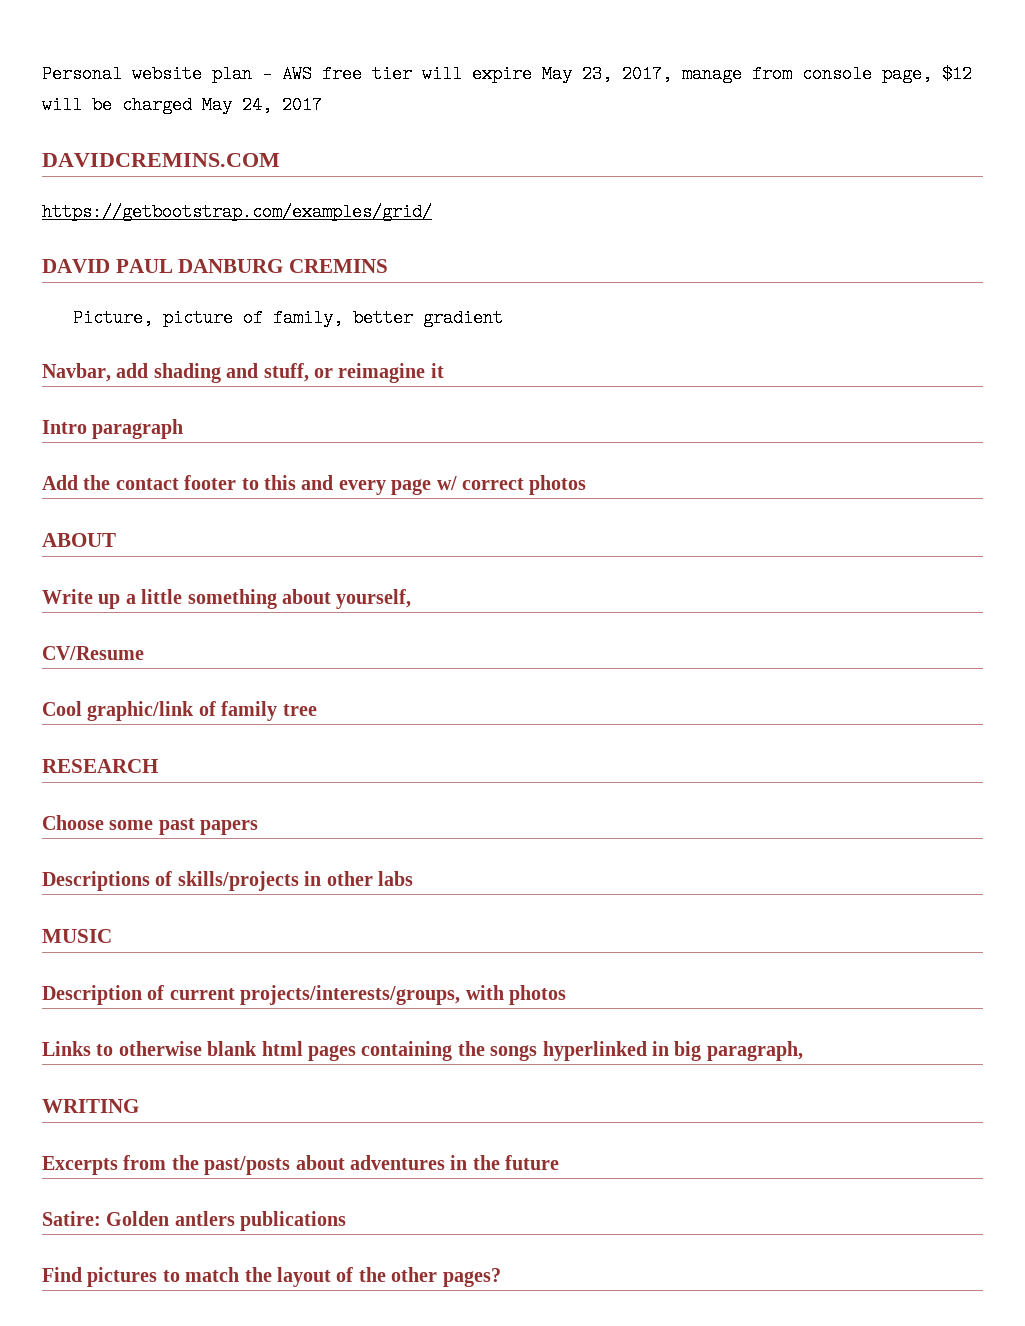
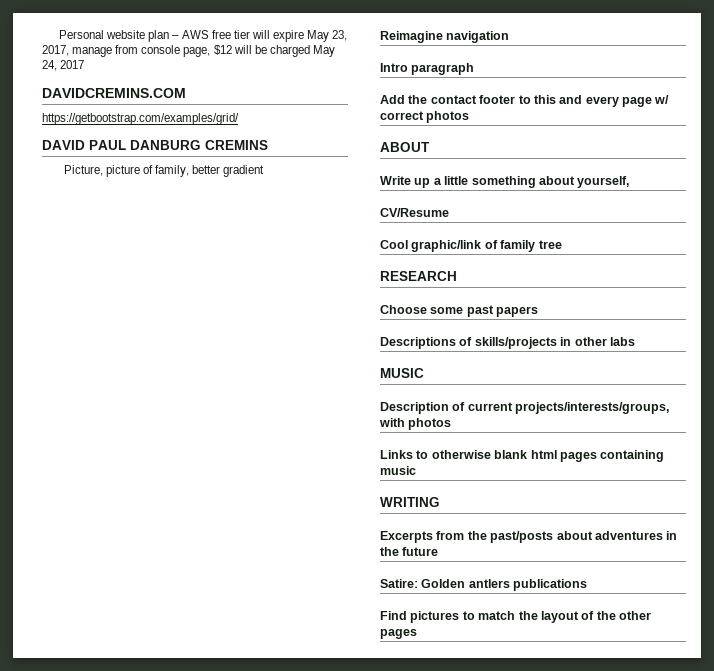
- Navbar, add shading and stuff, or reimagine it
+ Reimagine navigation
- Links to otherwise blank html pages containing the songs hyperlinked in big paragraph,
+ Links to otherwise blank html pages containing music
- Find pictures to match the layout of the other pages?
+ Find pictures to match the layout of the other pages

